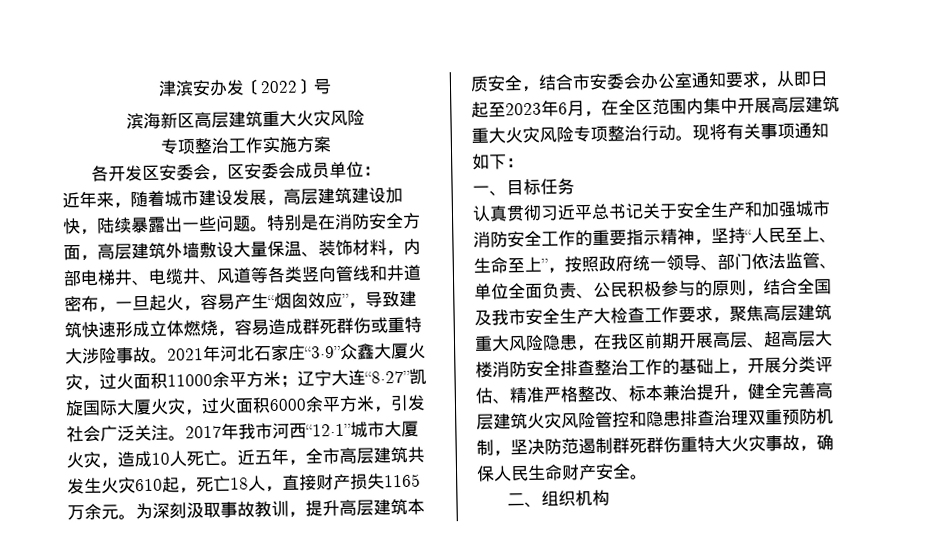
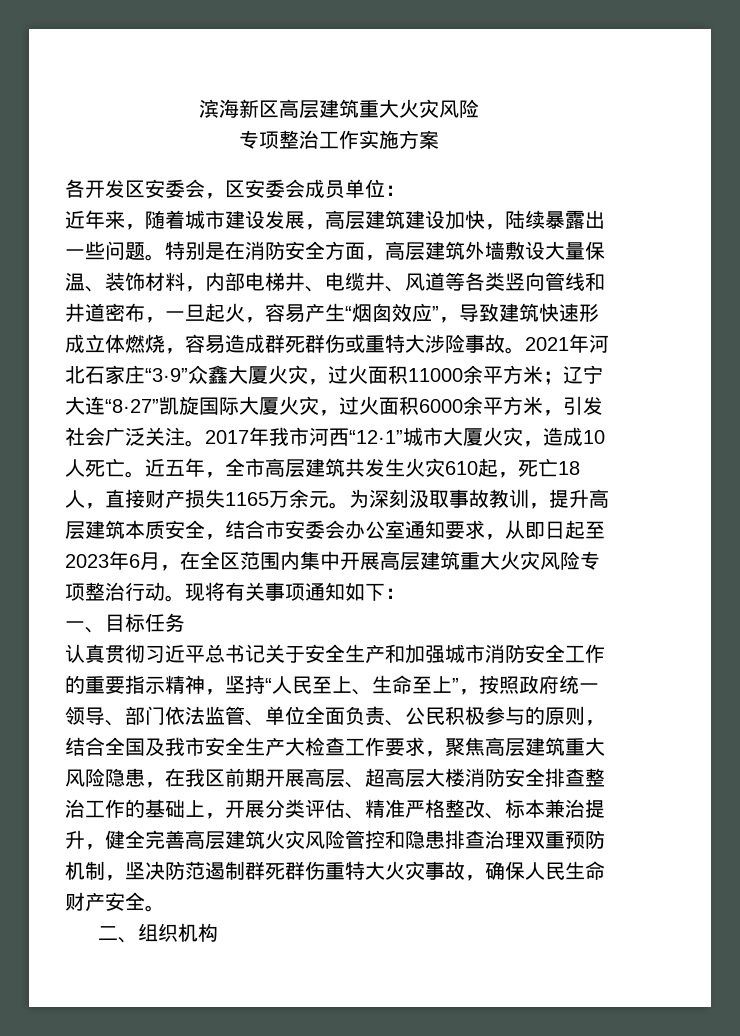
- 津滨安办发〔2022〕号

